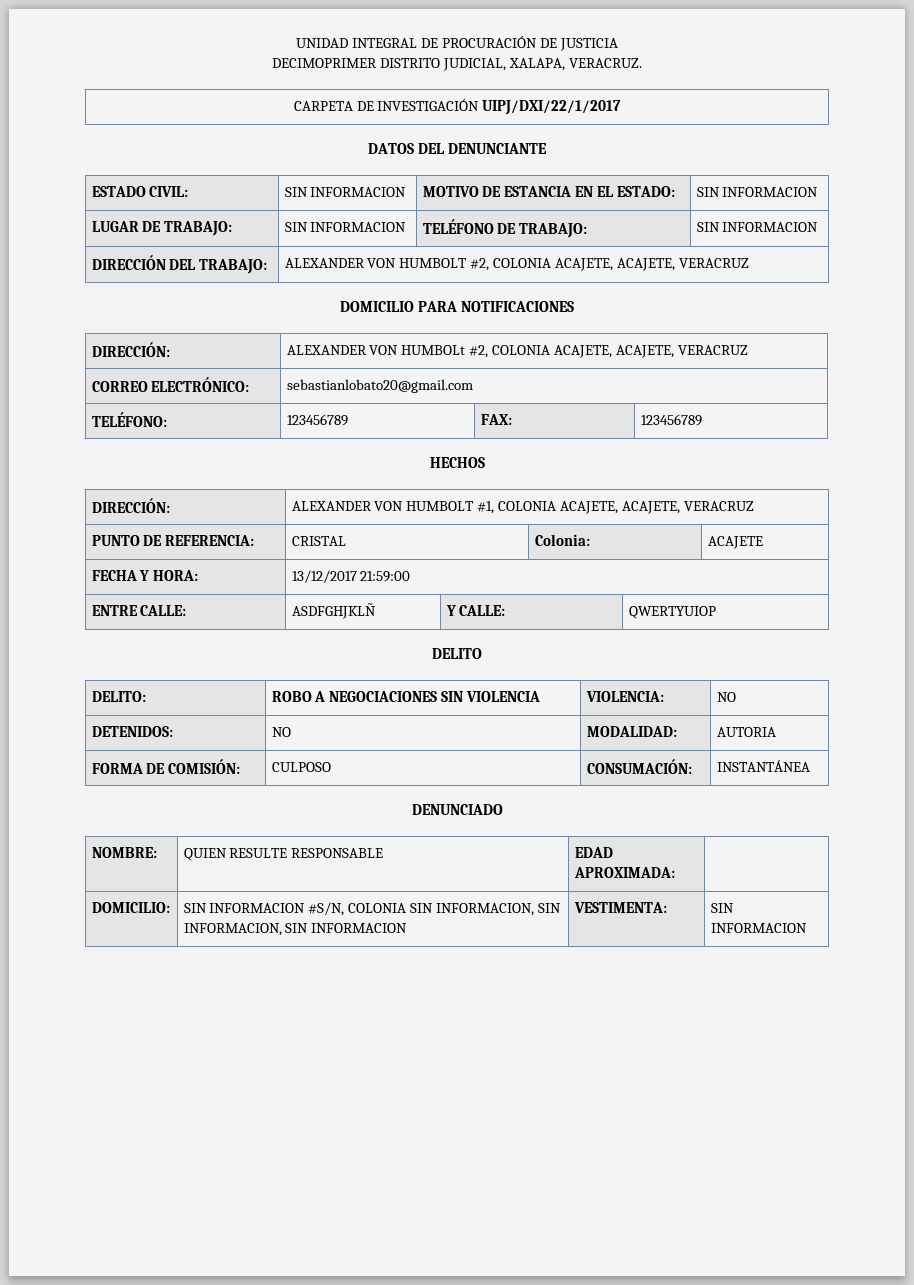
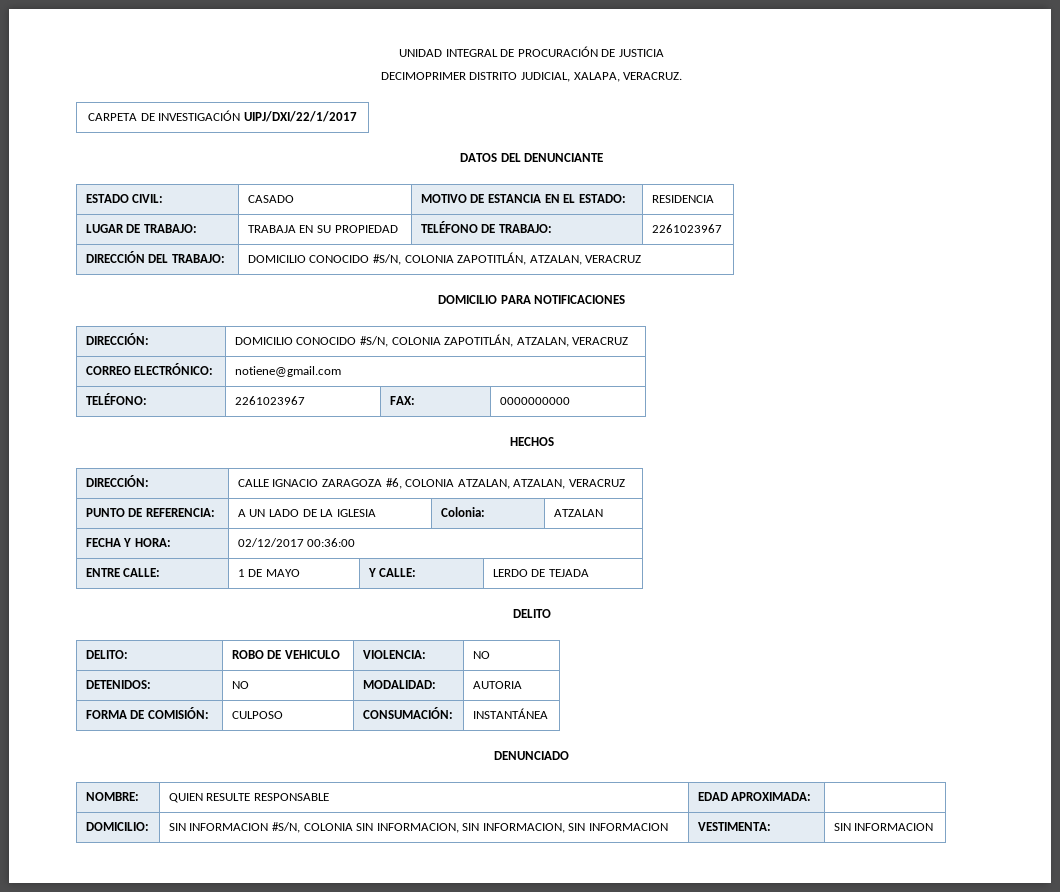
- ESTADO CIVIL: | SIN INFORMACION | MOTIVO DE ESTANCIA EN EL ESTADO: | SIN INFORMACION
+ ESTADO CIVIL: | CASADO | MOTIVO DE ESTANCIA EN EL ESTADO: | RESIDENCIA
- LUGAR DE TRABAJO: | SIN INFORMACION | TELÉFONO DE TRABAJO: | SIN INFORMACION
+ LUGAR DE TRABAJO: | TRABAJA EN SU PROPIEDAD | TELÉFONO DE TRABAJO: | 2261023967
- DIRECCIÓN DEL TRABAJO: | ALEXANDER VON HUMBOLT #2, COLONIA ACAJETE, ACAJETE, VERACRUZ
+ DIRECCIÓN DEL TRABAJO: | DOMICILIO CONOCIDO #S/N, COLONIA ZAPOTITLÁN, ATZALAN, VERACRUZ
- DIRECCIÓN: | ALEXANDER VON HUMBOLt #2, COLONIA ACAJETE, ACAJETE, VERACRUZ
+ DIRECCIÓN: | DOMICILIO CONOCIDO #S/N, COLONIA ZAPOTITLÁN, ATZALAN, VERACRUZ
- CORREO ELECTRÓNICO: | sebastianlobato20@gmail.com
+ CORREO ELECTRÓNICO: | notiene@gmail.com
- TELÉFONO: | 123456789 | FAX: | 123456789
+ TELÉFONO: | 2261023967 | FAX: | 0000000000
- DIRECCIÓN: | ALEXANDER VON HUMBOLT #1, COLONIA ACAJETE, ACAJETE, VERACRUZ
- PUNTO DE REFERENCIA: | CRISTAL | Colonia: | ACAJETE
+ DIRECCIÓN: | CALLE IGNACIO ZARAGOZA #6, COLONIA ATZALAN, ATZALAN, VERACRUZ
+ PUNTO DE REFERENCIA: | A UN LADO DE LA IGLESIA | Colonia: | ATZALAN
- FECHA Y HORA: | 13/12/2017 21:59:00
+ FECHA Y HORA: | 02/12/2017 00:36:00
- ENTRE CALLE: | ASDFGHJKLÑ | Y CALLE: | QWERTYUIOP
+ ENTRE CALLE: | 1 DE MAYO | Y CALLE: | LERDO DE TEJADA
- DELITO: | ROBO A NEGOCIACIONES SIN VIOLENCIA | VIOLENCIA: | NO
+ DELITO: | ROBO DE VEHICULO | VIOLENCIA: | NO

